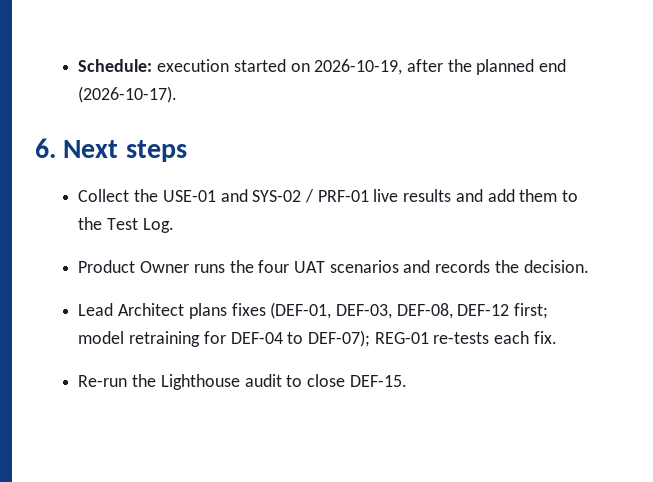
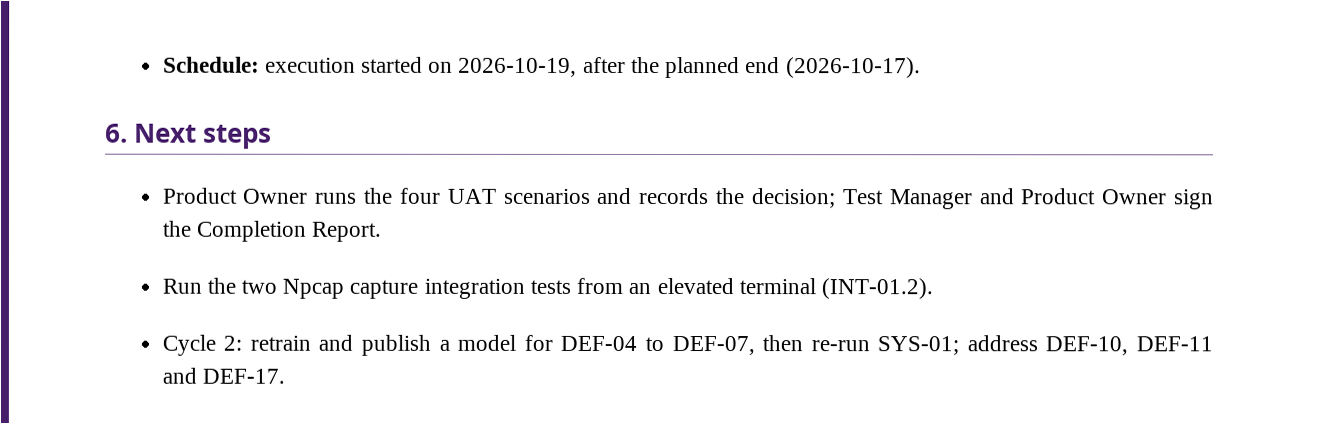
- Collect the USE-01 and SYS-02 / PRF-01 live results and add them to the Test Log.
- Product Owner runs the four UAT scenarios and records the decision.
- Lead Architect plans fixes (DEF-01, DEF-03, DEF-08, DEF-12 first; model retraining for DEF-04 to DEF-07); REG-01 re-tests each fix.
- Re-run the Lighthouse audit to close DEF-15.
+ Product Owner runs the four UAT scenarios and records the decision; Test Manager and Product Owner sign the Completion Report.
+ Run the two Npcap capture integration tests from an elevated terminal (INT-01.2).
+ Cycle 2: retrain and publish a model for DEF-04 to DEF-07, then re-run SYS-01; address DEF-10, DEF-11 and DEF-17.

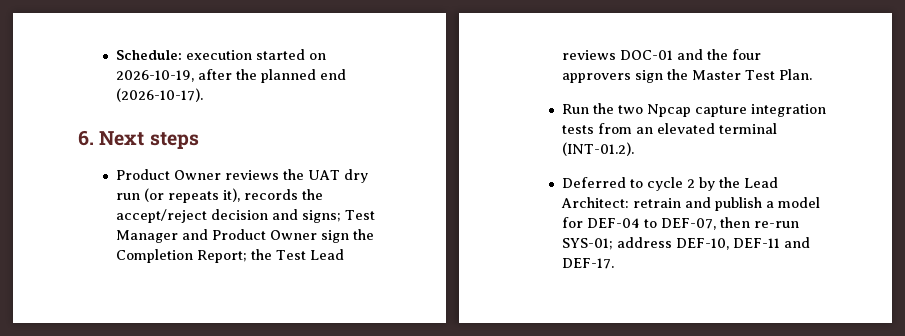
- Product Owner runs the four UAT scenarios and records the decision; Test Manager and Product Owner sign the Completion Report.
+ Product Owner reviews the UAT dry run (or repeats it), records the accept/reject decision and signs; Test Manager and Product Owner sign the Completion Report; the Test Lead reviews DOC-01 and the four approvers sign the Master Test Plan.
- Cycle 2: retrain and publish a model for DEF-04 to DEF-07, then re-run SYS-01; address DEF-10, DEF-11 and DEF-17.
+ Deferred to cycle 2 by the Lead Architect: retrain and publish a model for DEF-04 to DEF-07, then re-run SYS-01; address DEF-10, DEF-11 and DEF-17.

